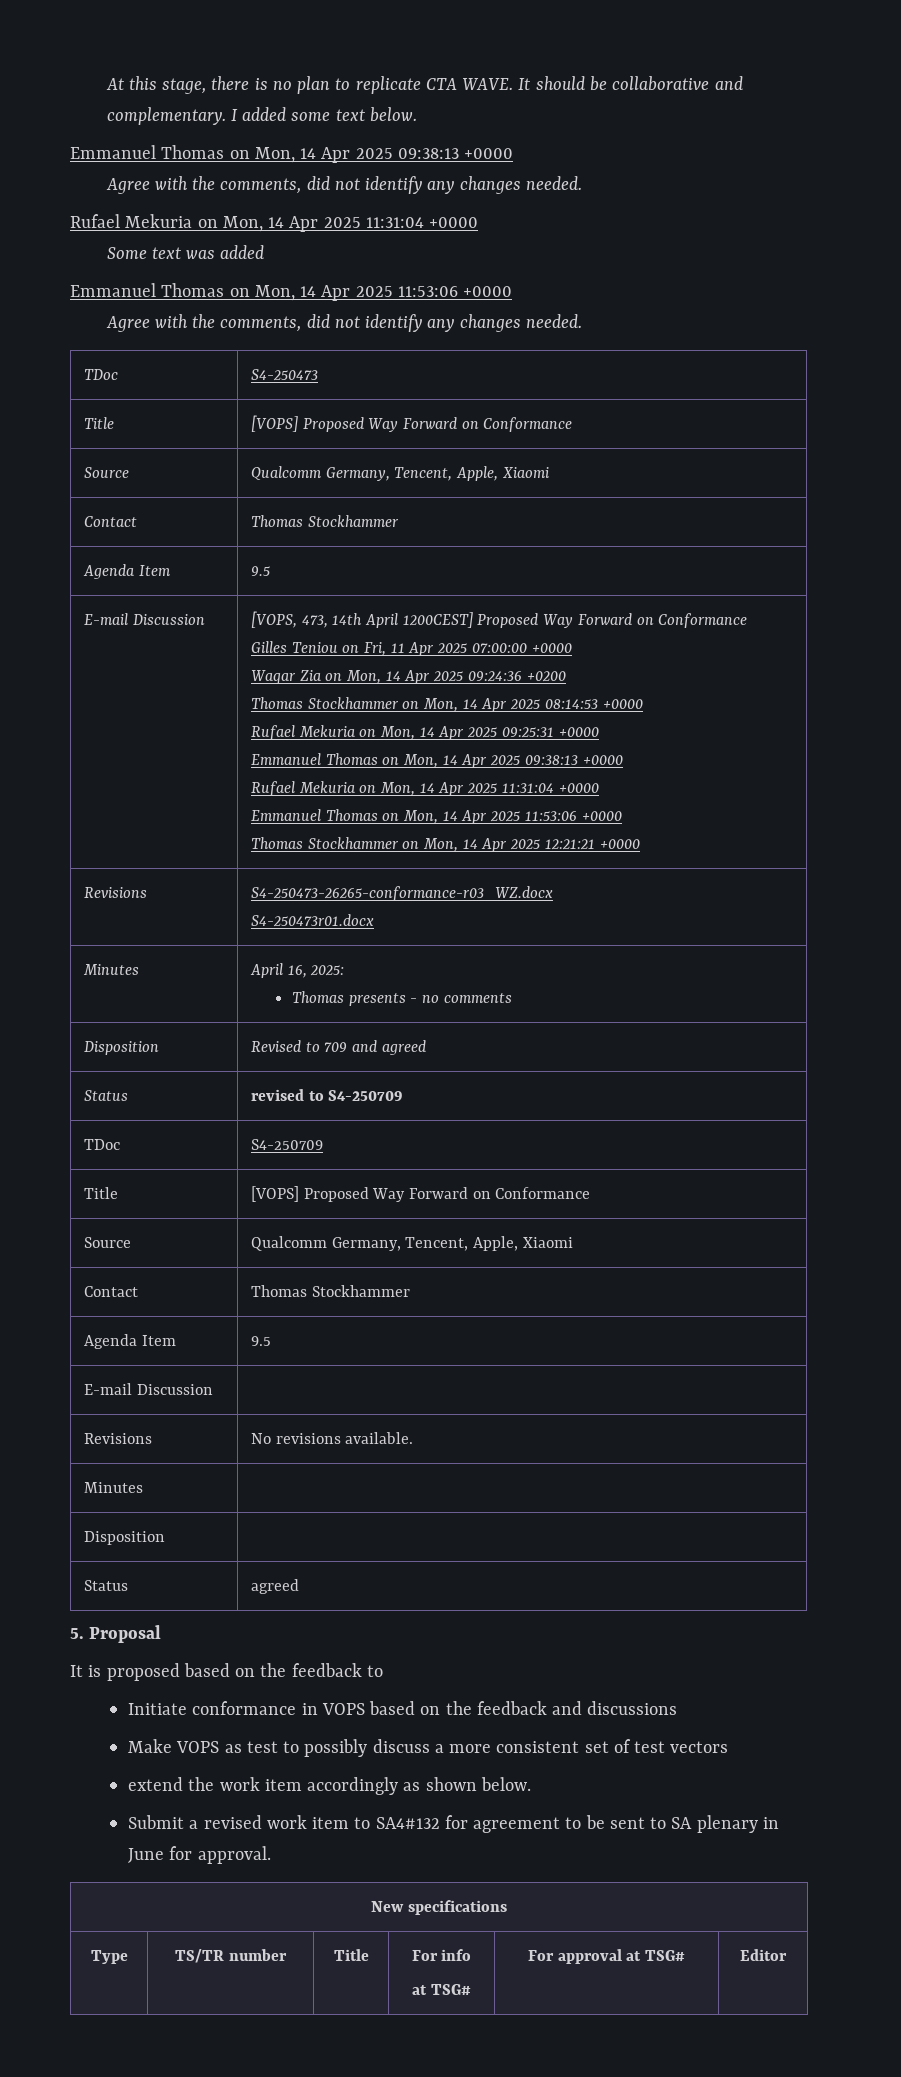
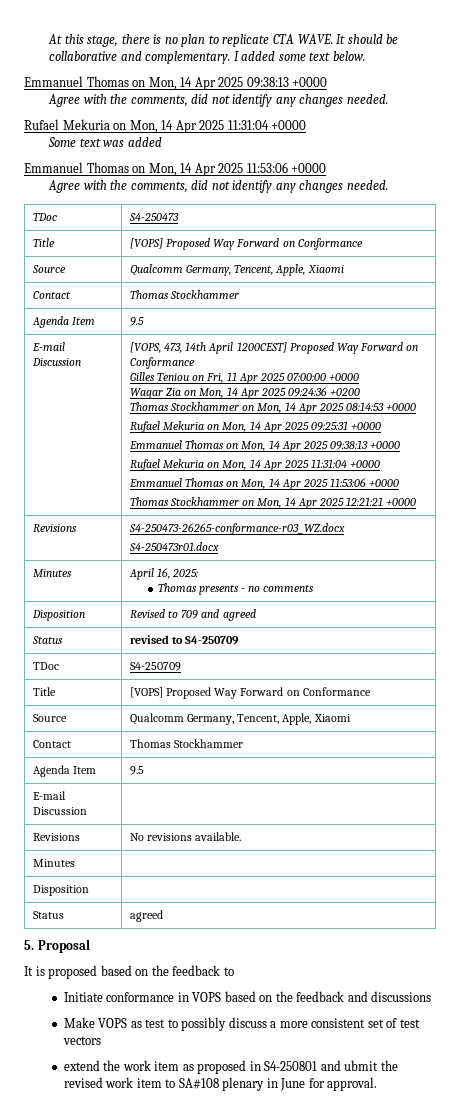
- extend the work item accordingly as shown below.
- Submit a revised work item to SA4#132 for agreement to be sent to SA plenary in June for approval.
+ extend the work item as proposed in S4-250801 and ubmit the revised work item to SA#108 plenary in June for approval.
- New specifications
- Type | TS/TR number | Title | For info
- at TSG# | For approval at TSG# | Editor

